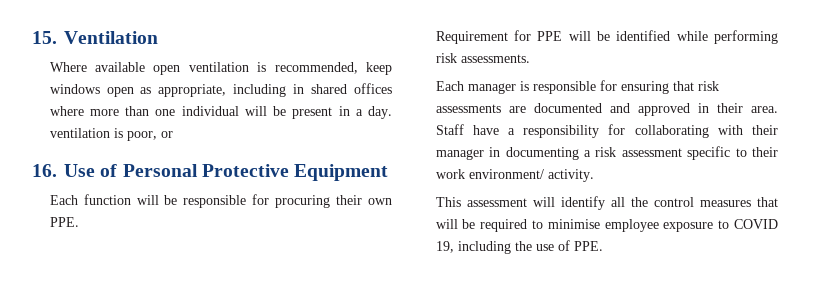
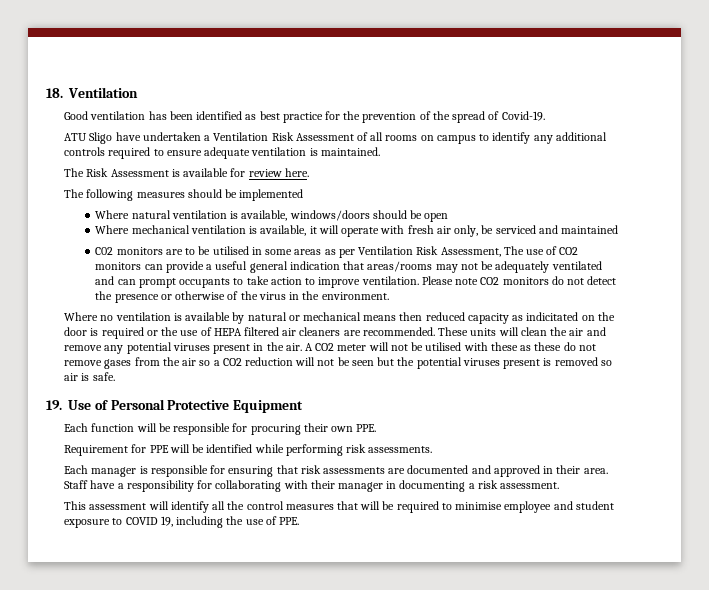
- 15. Ventilation
+ 18. Ventilation
- Where available open ventilation is recommended, keep windows open as appropriate, including in shared offices where more than one individual will be present in a day. ventilation is poor, or
- 16. Use of Personal Protective Equipment
+ Good ventilation has been identified as best practice for the prevention of the spread of Covid-19.
+ ATU Sligo have undertaken a Ventilation Risk Assessment of all rooms on campus to identify any additional controls required to ensure adequate ventilation is maintained.
+ The Risk Assessment is available for review here.
+ The following measures should be implemented
+ Where natural ventilation is available, windows/doors should be open
+ Where mechanical ventilation is available, it will operate with fresh air only, be serviced and maintained
+ C02 monitors are to be utilised in some areas as per Ventilation Risk Assessment, The use of CO2 monitors can provide a useful general indication that areas/rooms may not be adequately ventilated and can prompt occupants to take action to improve ventilation. Please note CO2 monitors do not detect the presence or otherwise of the virus in the environment.
+ Where no ventilation is available by natural or mechanical means then reduced capacity as indicitated on the door is required or the use of HEPA filtered air cleaners are recommended. These units will clean the air and remove any potential viruses present in the air. A CO2 meter will not be utilised with these as these do not remove gases from the air so a CO2 reduction will not be seen but the potential viruses present is removed so air is safe.
+ 19. Use of Personal Protective Equipment
- Staff have a responsibility for collaborating with their manager in documenting a risk assessment specific to their work environment/ activity.
+ Staff have a responsibility for collaborating with their manager in documenting a risk assessment.
- This assessment will identify all the control measures that will be required to minimise employee exposure to COVID 19, including the use of PPE.
+ This assessment will identify all the control measures that will be required to minimise employee and student exposure to COVID 19, including the use of PPE.

